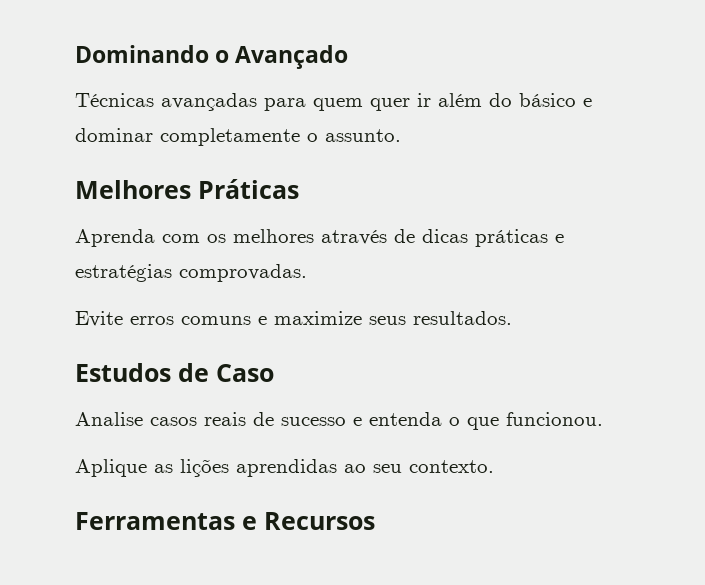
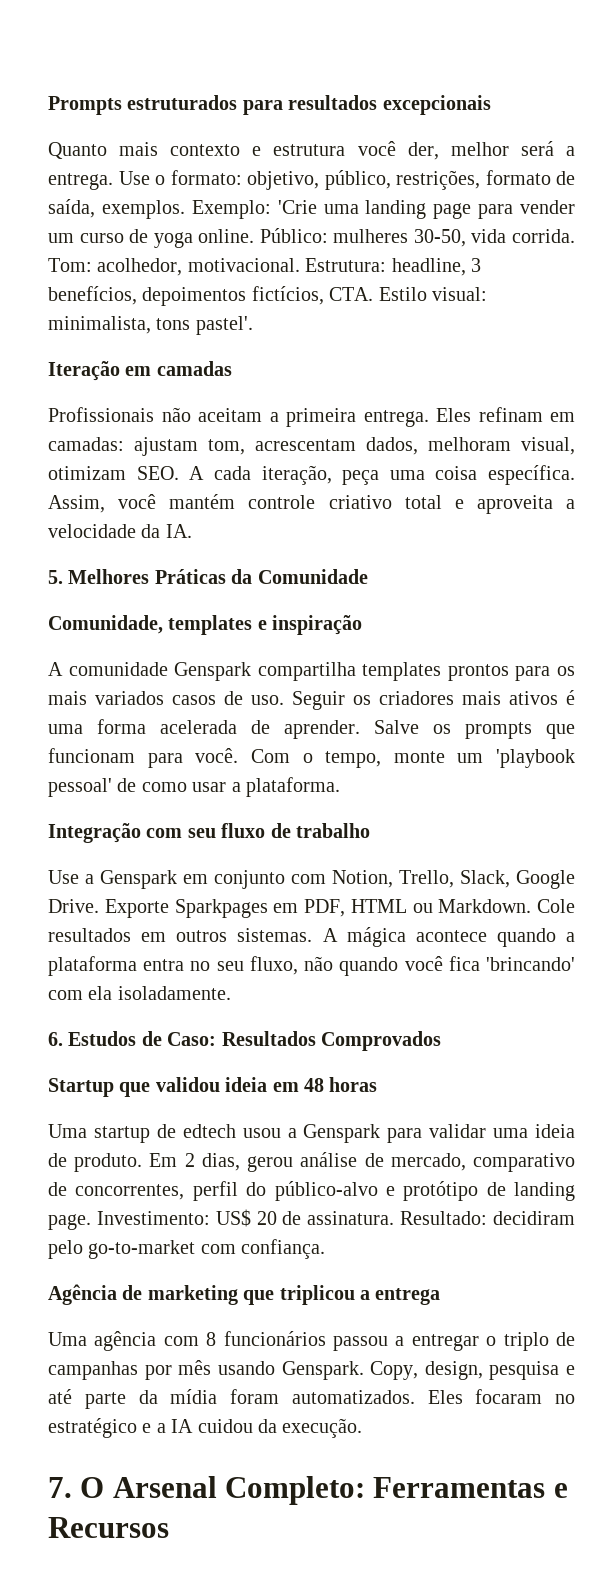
- Dominando o Avançado
- Técnicas avançadas para quem quer ir além do básico e dominar completamente o assunto.
- Melhores Práticas
- Aprenda com os melhores através de dicas práticas e estratégias comprovadas.
- Evite erros comuns e maximize seus resultados.
- Estudos de Caso
- Analise casos reais de sucesso e entenda o que funcionou.
- Aplique as lições aprendidas ao seu contexto.
- Ferramentas e Recursos
+ Prompts estruturados para resultados excepcionais
+ Quanto mais contexto e estrutura você der, melhor será a entrega. Use o formato: objetivo, público, restrições, formato de saída, exemplos. Exemplo: 'Crie uma landing page para vender um curso de yoga online. Público: mulheres 30-50, vida corrida. Tom: acolhedor, motivacional. Estrutura: headline, 3 benefícios, depoimentos fictícios, CTA. Estilo visual: minimalista, tons pastel'.
+ Iteração em camadas
+ Profissionais não aceitam a primeira entrega. Eles refinam em camadas: ajustam tom, acrescentam dados, melhoram visual, otimizam SEO. A cada iteração, peça uma coisa específica. Assim, você mantém controle criativo total e aproveita a velocidade da IA.
+ 5. Melhores Práticas da Comunidade
+ Comunidade, templates e inspiração
+ A comunidade Genspark compartilha templates prontos para os mais variados casos de uso. Seguir os criadores mais ativos é uma forma acelerada de aprender. Salve os prompts que funcionam para você. Com o tempo, monte um 'playbook pessoal' de como usar a plataforma.
+ Integração com seu fluxo de trabalho
+ Use a Genspark em conjunto com Notion, Trello, Slack, Google Drive. Exporte Sparkpages em PDF, HTML ou Markdown. Cole resultados em outros sistemas. A mágica acontece quando a plataforma entra no seu fluxo, não quando você fica 'brincando' com ela isoladamente.
+ 6. Estudos de Caso: Resultados Comprovados
+ Startup que validou ideia em 48 horas
+ Uma startup de edtech usou a Genspark para validar uma ideia de produto. Em 2 dias, gerou análise de mercado, comparativo de concorrentes, perfil do público-alvo e protótipo de landing page. Investimento: US$ 20 de assinatura. Resultado: decidiram pelo go-to-market com confiança.
+ Agência de marketing que triplicou a entrega
+ Uma agência com 8 funcionários passou a entregar o triplo de campanhas por mês usando Genspark. Copy, design, pesquisa e até parte da mídia foram automatizados. Eles focaram no estratégico e a IA cuidou da execução.
+ 7. O Arsenal Completo: Ferramentas e Recursos

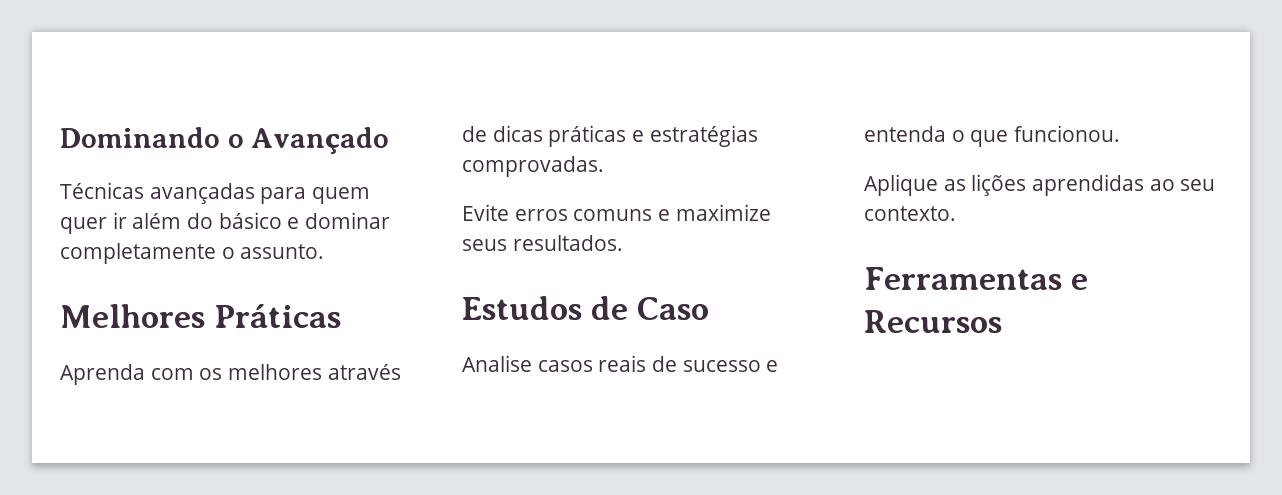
- Prompts estruturados para resultados excepcionais
- Quanto mais contexto e estrutura você der, melhor será a entrega. Use o formato: objetivo, público, restrições, formato de saída, exemplos. Exemplo: 'Crie uma landing page para vender um curso de yoga online. Público: mulheres 30-50, vida corrida. Tom: acolhedor, motivacional. Estrutura: headline, 3 benefícios, depoimentos fictícios, CTA. Estilo visual: minimalista, tons pastel'.
- Iteração em camadas
- Profissionais não aceitam a primeira entrega. Eles refinam em camadas: ajustam tom, acrescentam dados, melhoram visual, otimizam SEO. A cada iteração, peça uma coisa específica. Assim, você mantém controle criativo total e aproveita a velocidade da IA.
- 5. Melhores Práticas da Comunidade
- Comunidade, templates e inspiração
- A comunidade Genspark compartilha templates prontos para os mais variados casos de uso. Seguir os criadores mais ativos é uma forma acelerada de aprender. Salve os prompts que funcionam para você. Com o tempo, monte um 'playbook pessoal' de como usar a plataforma.
- Integração com seu fluxo de trabalho
- Use a Genspark em conjunto com Notion, Trello, Slack, Google Drive. Exporte Sparkpages em PDF, HTML ou Markdown. Cole resultados em outros sistemas. A mágica acontece quando a plataforma entra no seu fluxo, não quando você fica 'brincando' com ela isoladamente.
- 6. Estudos de Caso: Resultados Comprovados
- Startup que validou ideia em 48 horas
- Uma startup de edtech usou a Genspark para validar uma ideia de produto. Em 2 dias, gerou análise de mercado, comparativo de concorrentes, perfil do público-alvo e protótipo de landing page. Investimento: US$ 20 de assinatura. Resultado: decidiram pelo go-to-market com confiança.
- Agência de marketing que triplicou a entrega
- Uma agência com 8 funcionários passou a entregar o triplo de campanhas por mês usando Genspark. Copy, design, pesquisa e até parte da mídia foram automatizados. Eles focaram no estratégico e a IA cuidou da execução.
- 7. O Arsenal Completo: Ferramentas e Recursos
+ Dominando o Avançado
+ Técnicas avançadas para quem quer ir além do básico e dominar completamente o assunto.
+ Melhores Práticas
+ Aprenda com os melhores através de dicas práticas e estratégias comprovadas.
+ Evite erros comuns e maximize seus resultados.
+ Estudos de Caso
+ Analise casos reais de sucesso e entenda o que funcionou.
+ Aplique as lições aprendidas ao seu contexto.
+ Ferramentas e Recursos

